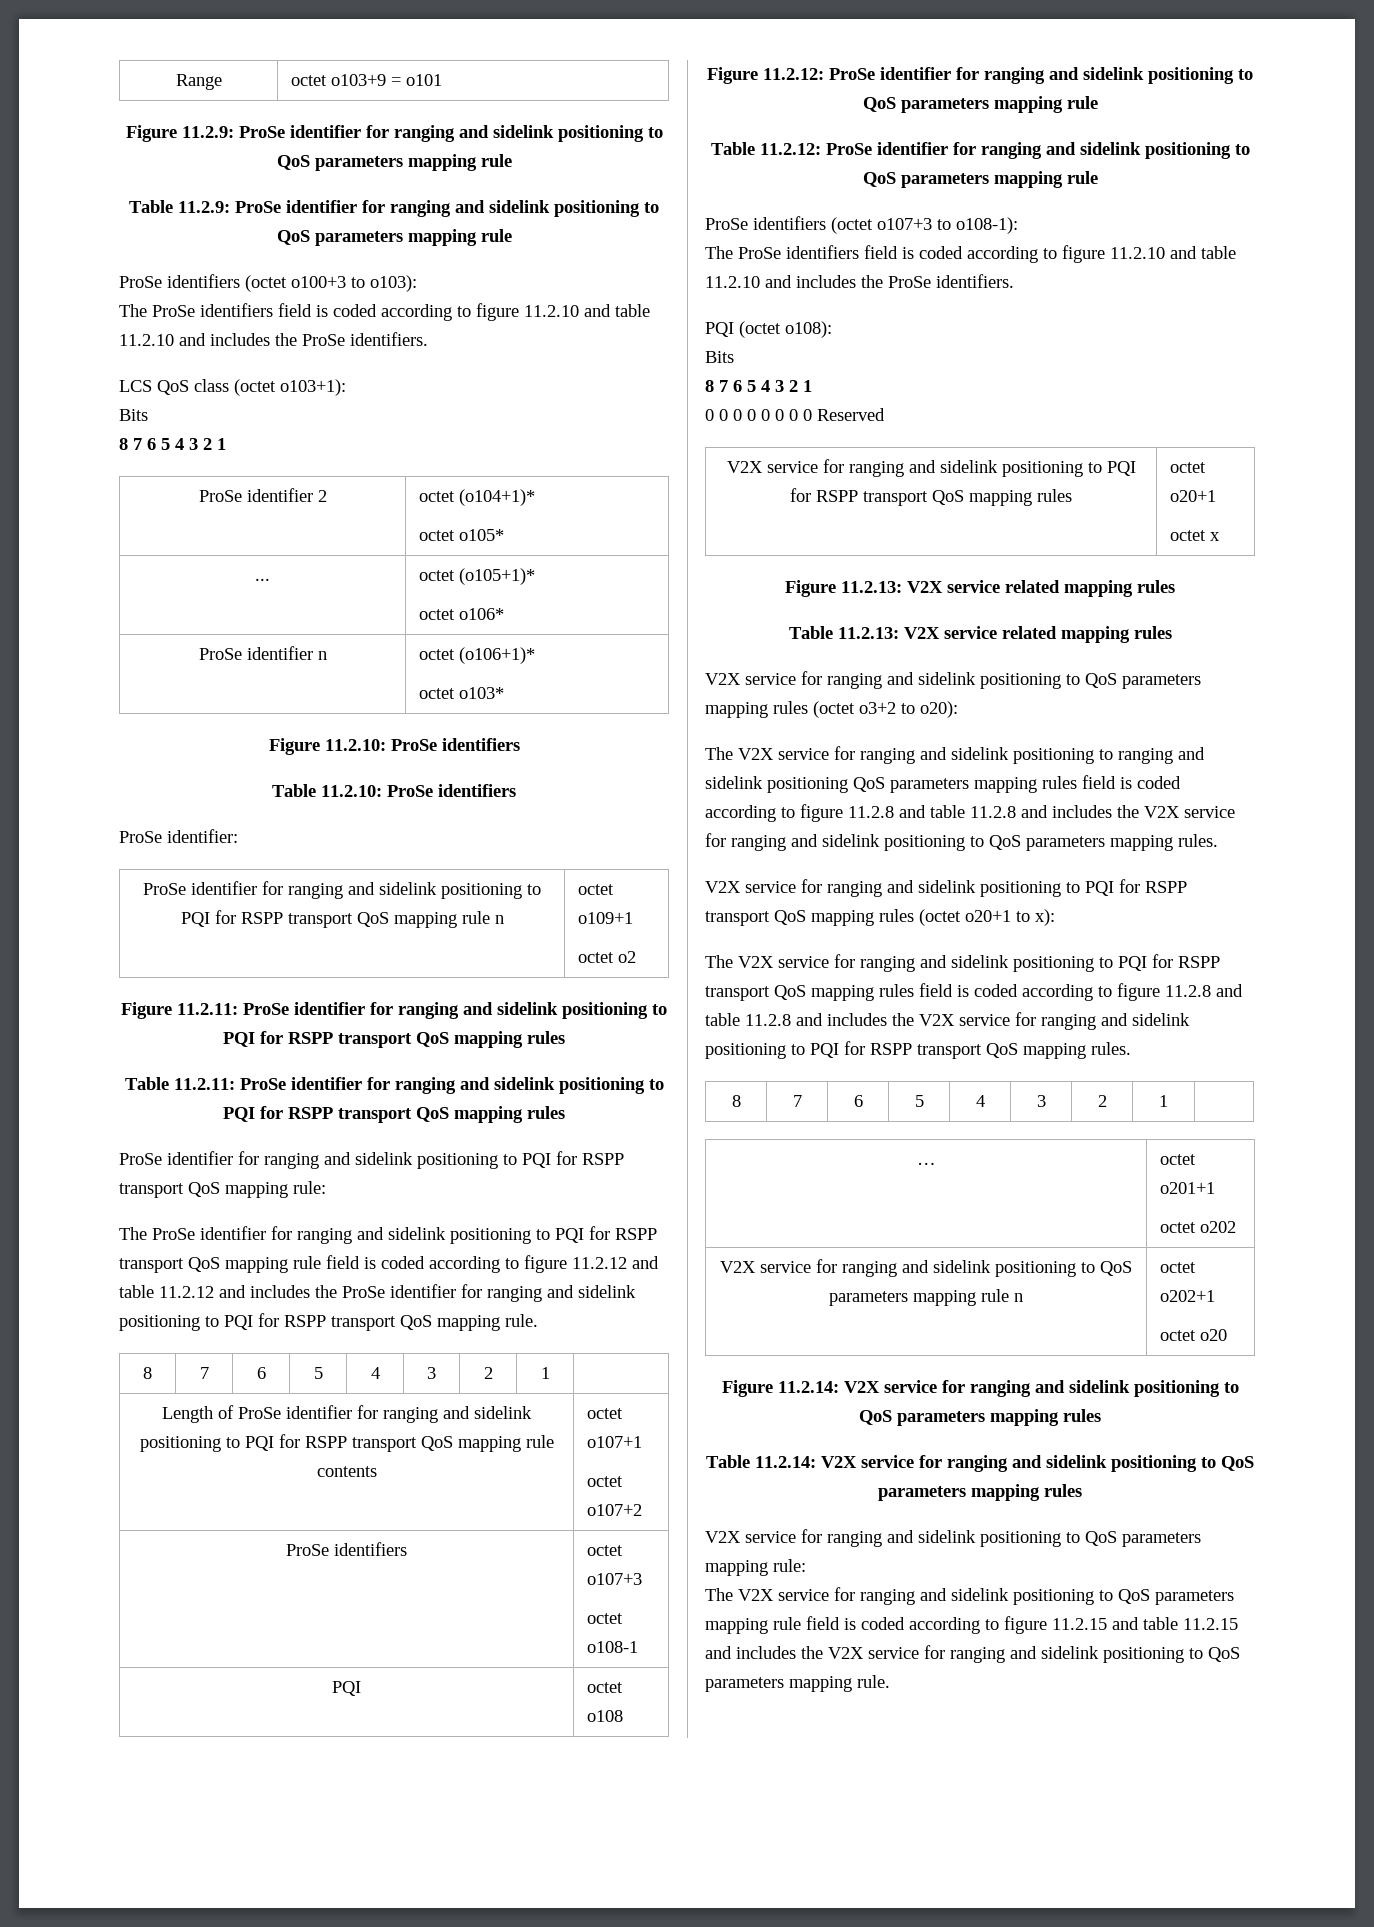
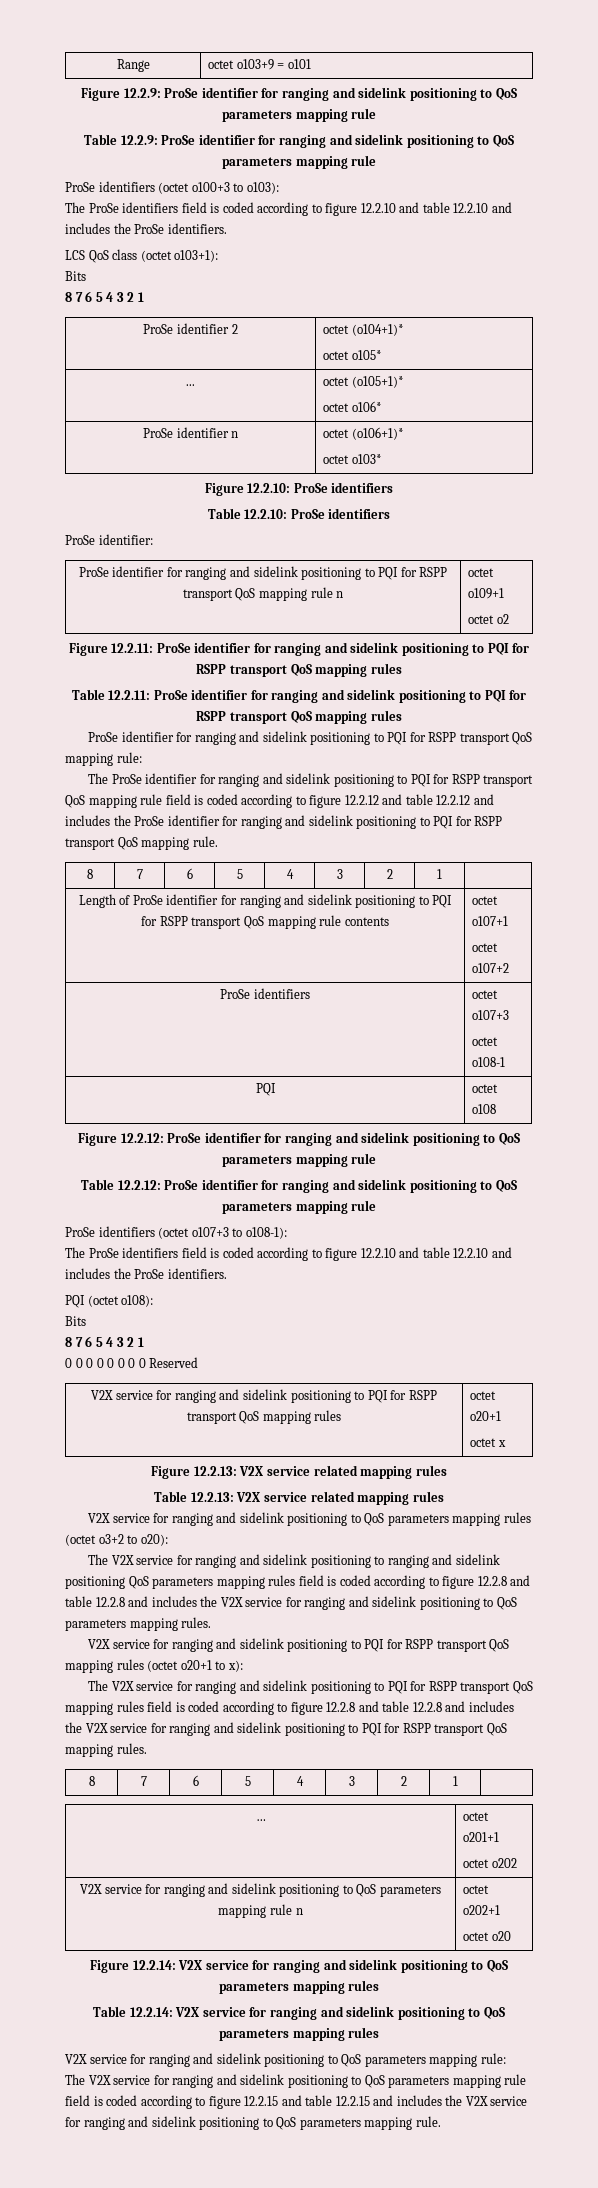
- Figure 11.2.9: ProSe identifier for ranging and sidelink positioning to QoS parameters mapping rule
+ Figure 12.2.9: ProSe identifier for ranging and sidelink positioning to QoS parameters mapping rule
- Table 11.2.9: ProSe identifier for ranging and sidelink positioning to QoS parameters mapping rule
+ Table 12.2.9: ProSe identifier for ranging and sidelink positioning to QoS parameters mapping rule
  ProSe identifiers (octet o100+3 to o103):
- The ProSe identifiers field is coded according to figure 11.2.10 and table 11.2.10 and includes the ProSe identifiers.
+ The ProSe identifiers field is coded according to figure 12.2.10 and table 12.2.10 and includes the ProSe identifiers.
- Figure 11.2.10: ProSe identifiers
+ Figure 12.2.10: ProSe identifiers
- Table 11.2.10: ProSe identifiers
+ Table 12.2.10: ProSe identifiers
- Figure 11.2.11: ProSe identifier for ranging and sidelink positioning to PQI for RSPP transport QoS mapping rules
+ Figure 12.2.11: ProSe identifier for ranging and sidelink positioning to PQI for RSPP transport QoS mapping rules
- Table 11.2.11: ProSe identifier for ranging and sidelink positioning to PQI for RSPP transport QoS mapping rules
+ Table 12.2.11: ProSe identifier for ranging and sidelink positioning to PQI for RSPP transport QoS mapping rules
- The ProSe identifier for ranging and sidelink positioning to PQI for RSPP transport QoS mapping rule field is coded according to figure 11.2.12 and table 11.2.12 and includes the ProSe identifier for ranging and sidelink positioning to PQI for RSPP transport QoS mapping rule.
+ The ProSe identifier for ranging and sidelink positioning to PQI for RSPP transport QoS mapping rule field is coded according to figure 12.2.12 and table 12.2.12 and includes the ProSe identifier for ranging and sidelink positioning to PQI for RSPP transport QoS mapping rule.
- Figure 11.2.12: ProSe identifier for ranging and sidelink positioning to QoS parameters mapping rule
+ Figure 12.2.12: ProSe identifier for ranging and sidelink positioning to QoS parameters mapping rule
- Table 11.2.12: ProSe identifier for ranging and sidelink positioning to QoS parameters mapping rule
+ Table 12.2.12: ProSe identifier for ranging and sidelink positioning to QoS parameters mapping rule
  ProSe identifiers (octet o107+3 to o108-1):
- The ProSe identifiers field is coded according to figure 11.2.10 and table 11.2.10 and includes the ProSe identifiers.
+ The ProSe identifiers field is coded according to figure 12.2.10 and table 12.2.10 and includes the ProSe identifiers.
- Figure 11.2.13: V2X service related mapping rules
+ Figure 12.2.13: V2X service related mapping rules
- Table 11.2.13: V2X service related mapping rules
+ Table 12.2.13: V2X service related mapping rules
- The V2X service for ranging and sidelink positioning to ranging and sidelink positioning QoS parameters mapping rules field is coded according to figure 11.2.8 and table 11.2.8 and includes the V2X service for ranging and sidelink positioning to QoS parameters mapping rules.
+ The V2X service for ranging and sidelink positioning to ranging and sidelink positioning QoS parameters mapping rules field is coded according to figure 12.2.8 and table 12.2.8 and includes the V2X service for ranging and sidelink positioning to QoS parameters mapping rules.
- The V2X service for ranging and sidelink positioning to PQI for RSPP transport QoS mapping rules field is coded according to figure 11.2.8 and table 11.2.8 and includes the V2X service for ranging and sidelink positioning to PQI for RSPP transport QoS mapping rules.
+ The V2X service for ranging and sidelink positioning to PQI for RSPP transport QoS mapping rules field is coded according to figure 12.2.8 and table 12.2.8 and includes the V2X service for ranging and sidelink positioning to PQI for RSPP transport QoS mapping rules.
- Figure 11.2.14: V2X service for ranging and sidelink positioning to QoS parameters mapping rules
+ Figure 12.2.14: V2X service for ranging and sidelink positioning to QoS parameters mapping rules
- Table 11.2.14: V2X service for ranging and sidelink positioning to QoS parameters mapping rules
+ Table 12.2.14: V2X service for ranging and sidelink positioning to QoS parameters mapping rules
- The V2X service for ranging and sidelink positioning to QoS parameters mapping rule field is coded according to figure 11.2.15 and table 11.2.15 and includes the V2X service for ranging and sidelink positioning to QoS parameters mapping rule.
+ The V2X service for ranging and sidelink positioning to QoS parameters mapping rule field is coded according to figure 12.2.15 and table 12.2.15 and includes the V2X service for ranging and sidelink positioning to QoS parameters mapping rule.

